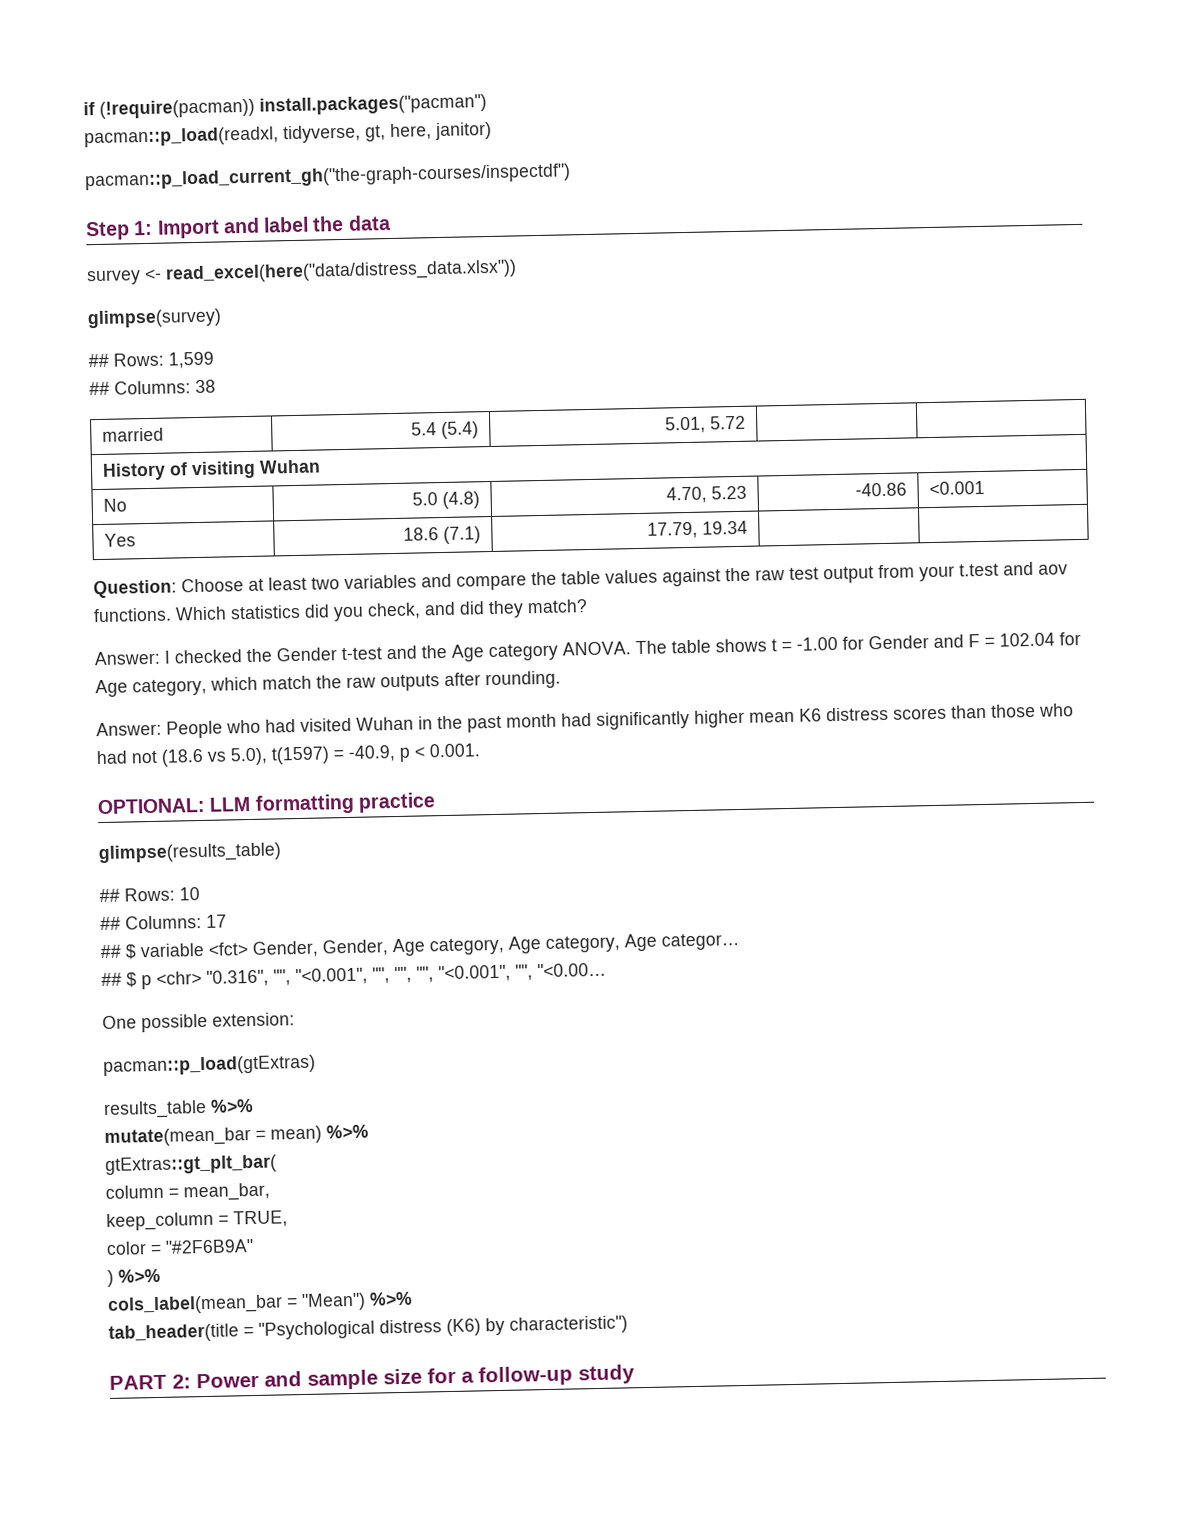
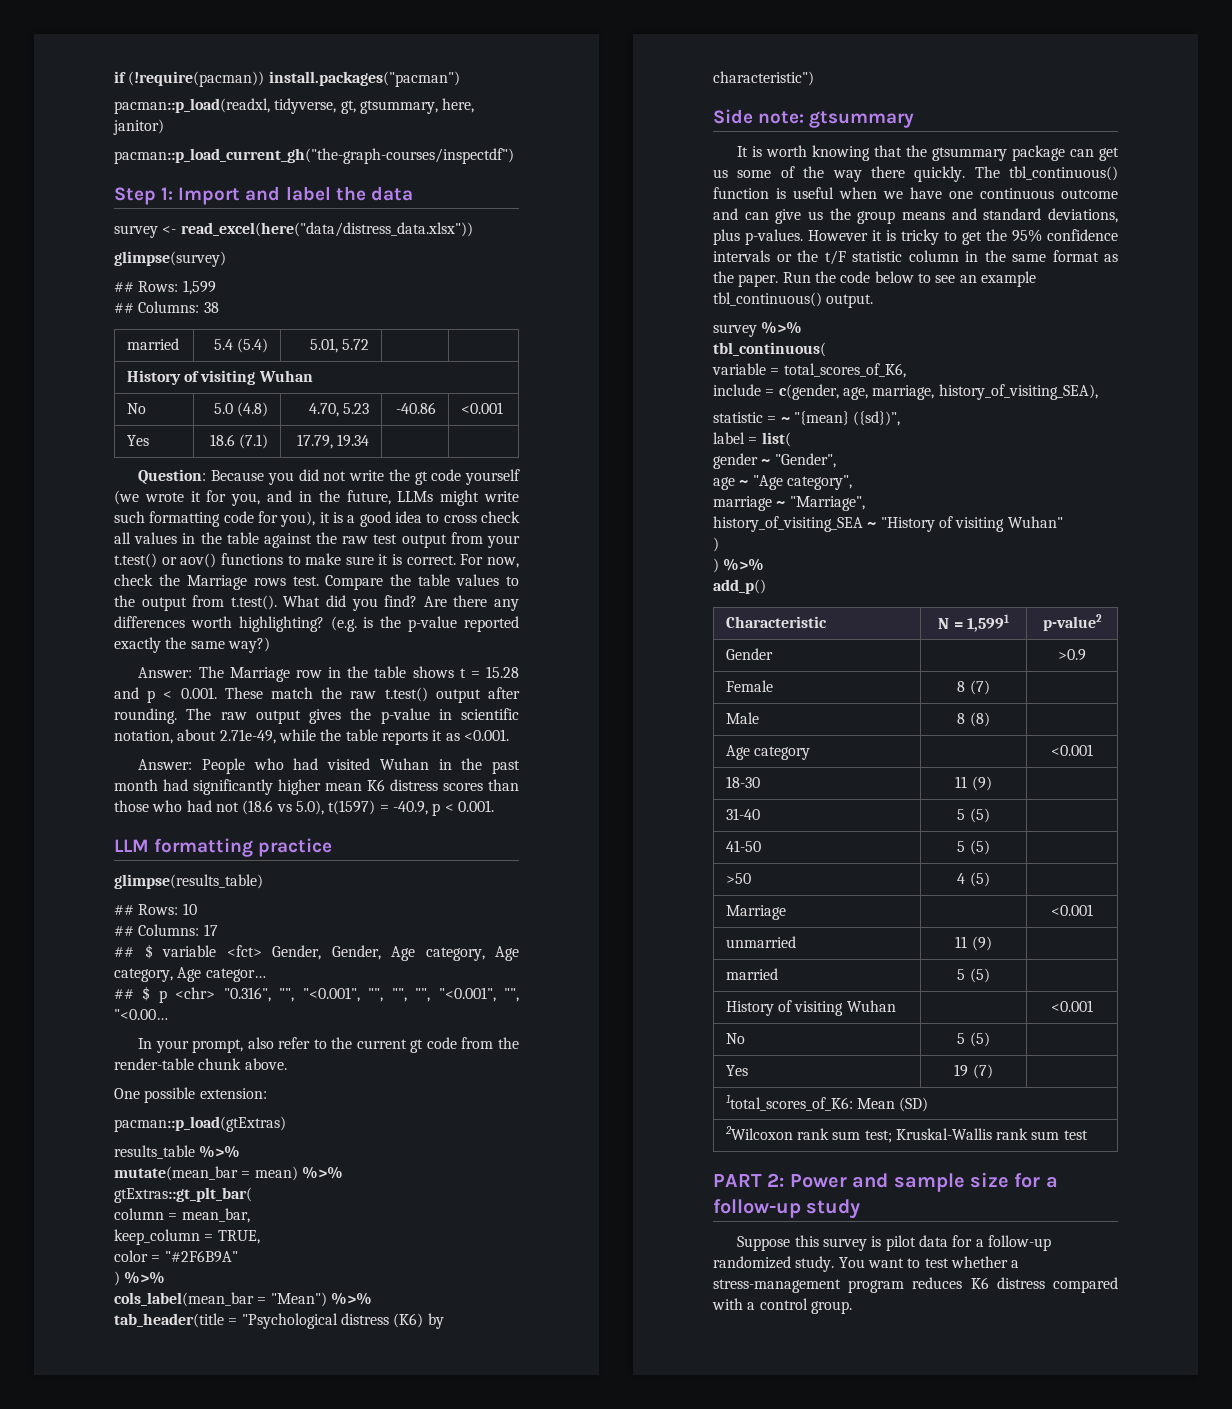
- pacman::p_load(readxl, tidyverse, gt, here, janitor)
+ pacman::p_load(readxl, tidyverse, gt, gtsummary, here, janitor)
- Question: Choose at least two variables and compare the table values against the raw test output from your t.test and aov functions. Which statistics did you check, and did they match?
- Answer: I checked the Gender t-test and the Age category ANOVA. The table shows t = -1.00 for Gender and F = 102.04 for Age category, which match the raw outputs after rounding.
+ Question: Because you did not write the gt code yourself (we wrote it for you, and in the future, LLMs might write such formatting code for you), it is a good idea to cross check all values in the table against the raw test output from your t.test() or aov() functions to make sure it is correct. For now, check the Marriage rows test. Compare the table values to the output from t.test(). What did you find? Are there any differences worth highlighting? (e.g. is the p-value reported exactly the same way?)
+ Answer: The Marriage row in the table shows t = 15.28 and p < 0.001. These match the raw t.test() output after rounding. The raw output gives the p-value in scientific notation, about 2.71e-49, while the table reports it as <0.001.
- OPTIONAL: LLM formatting practice
+ LLM formatting practice
+ In your prompt, also refer to the current gt code from the render-table chunk above.
+ Side note: gtsummary
+ It is worth knowing that the gtsummary package can get us some of the way there quickly. The tbl_continuous() function is useful when we have one continuous outcome and can give us the group means and standard deviations, plus p-values. However it is tricky to get the 95% confidence intervals or the t/F statistic column in the same format as the paper. Run the code below to see an example tbl_continuous() output.
+ survey %>%
+ tbl_continuous(
+ variable = total_scores_of_K6,
+ include = c(gender, age, marriage, history_of_visiting_SEA),
+ statistic = ~ "{mean} ({sd})",
+ label = list(
+ gender ~ "Gender",
+ age ~ "Age category",
+ marriage ~ "Marriage",
+ history_of_visiting_SEA ~ "History of visiting Wuhan"
+ )
+ ) %>%
+ add_p()
+ Characteristic | N = 1,5991 | p-value2
+ Gender | | >0.9
+ Female | 8 (7) |
+ Male | 8 (8) |
+ Age category | | <0.001
+ 18-30 | 11 (9) |
+ 31-40 | 5 (5) |
+ 41-50 | 5 (5) |
+ >50 | 4 (5) |
+ Marriage | | <0.001
+ unmarried | 11 (9) |
+ married | 5 (5) |
+ History of visiting Wuhan | | <0.001
+ No | 5 (5) |
+ Yes | 19 (7) |
+ 1total_scores_of_K6: Mean (SD)
+ 2Wilcoxon rank sum test; Kruskal-Wallis rank sum test
+ Suppose this survey is pilot data for a follow-up randomized study. You want to test whether a stress-management program reduces K6 distress compared with a control group.

